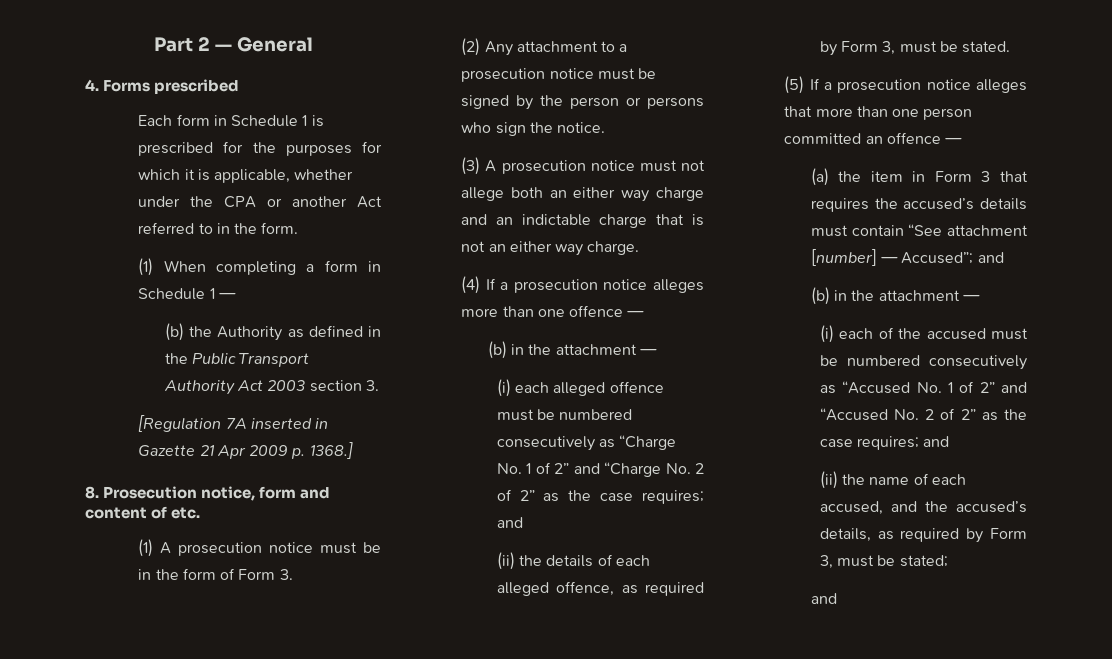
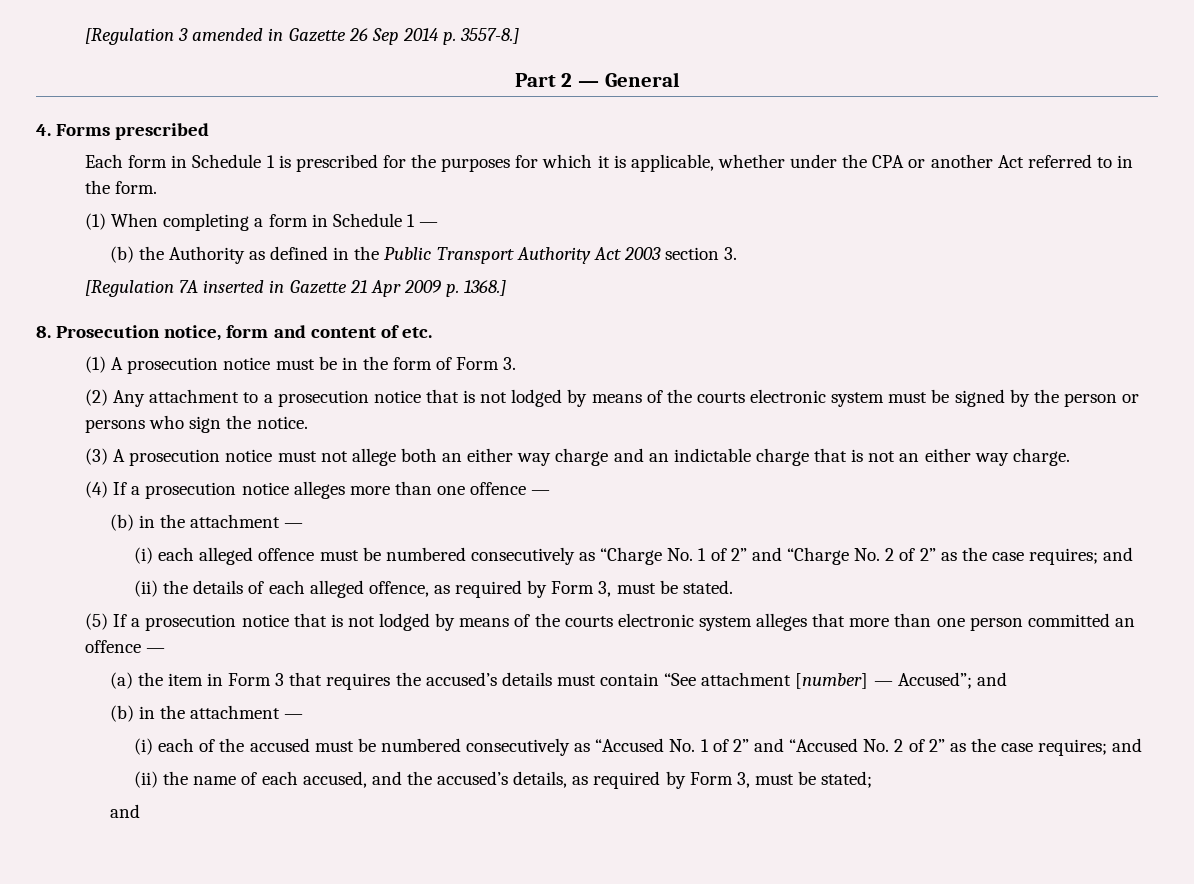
+ [Regulation 3 amended in Gazette 26 Sep 2014 p. 3557-8.]
- (2) Any attachment to a prosecution notice must be signed by the person or persons who sign the notice.
+ (2) Any attachment to a prosecution notice that is not lodged by means of the courts electronic system must be signed by the person or persons who sign the notice.
- (5) If a prosecution notice alleges that more than one person committed an offence —
+ (5) If a prosecution notice that is not lodged by means of the courts electronic system alleges that more than one person committed an offence —

